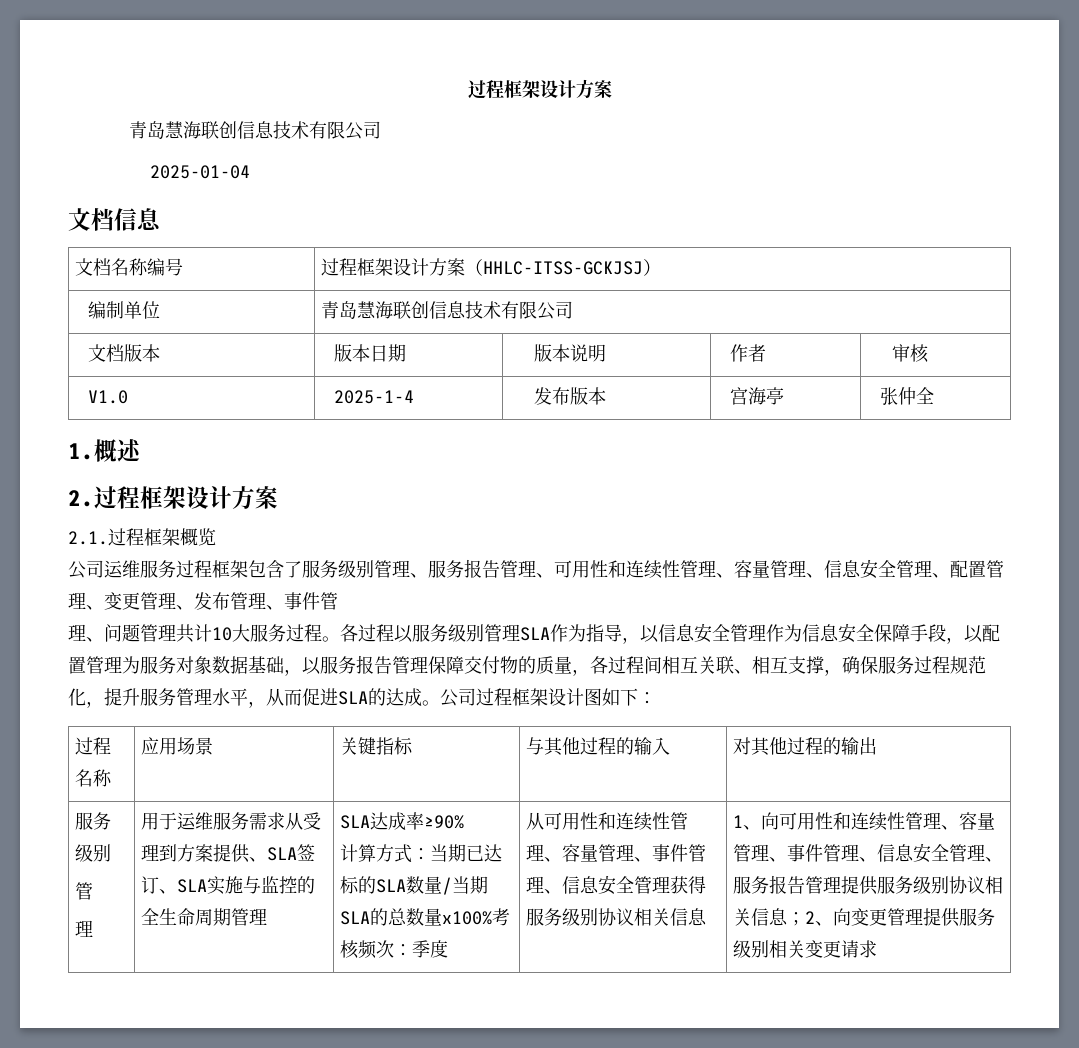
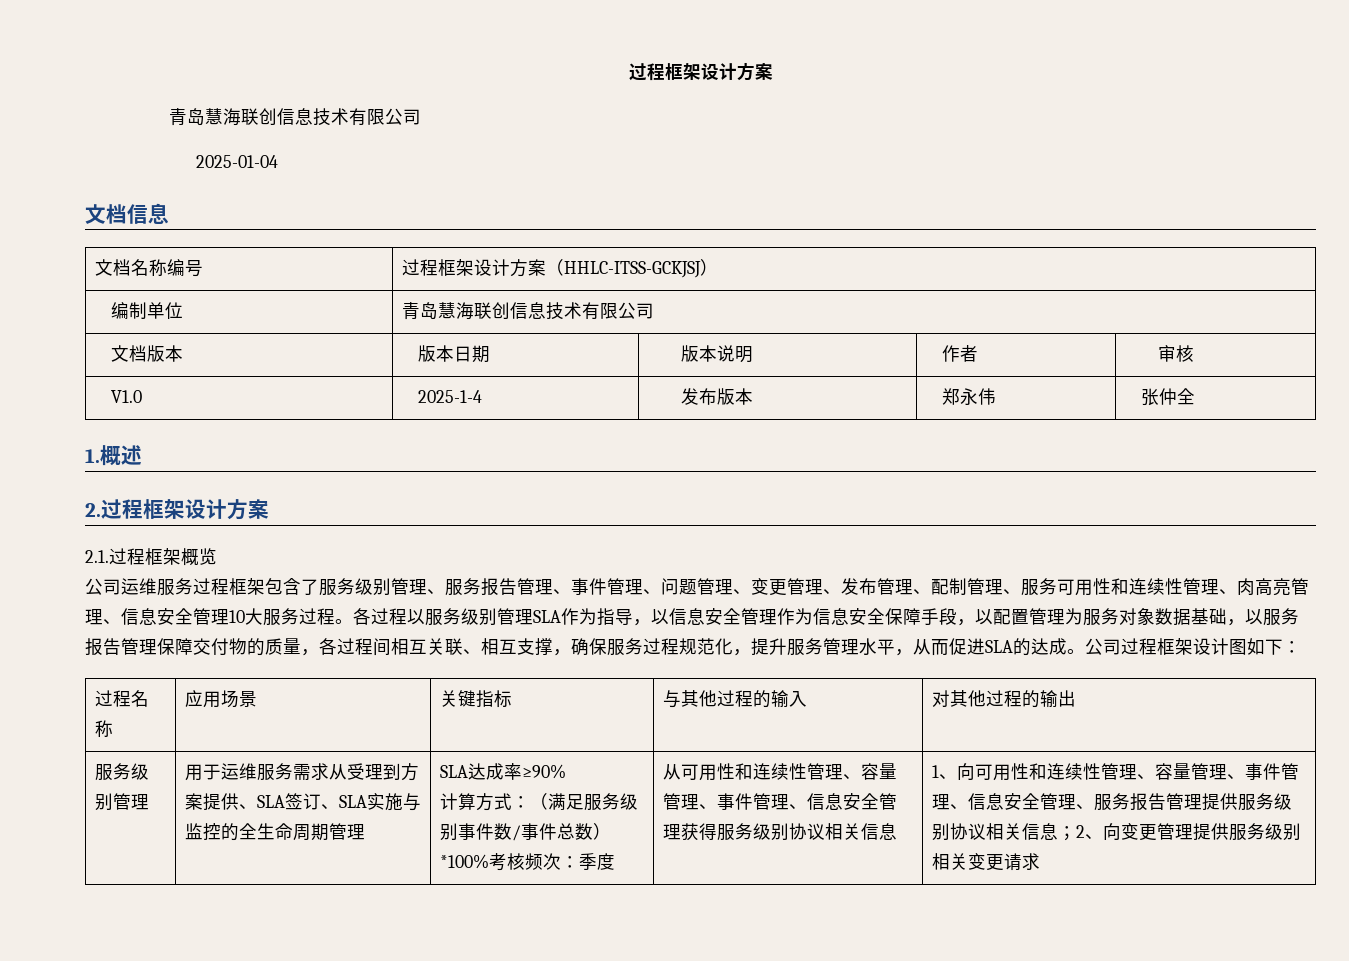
- V1.0 | 2025-1-4 | 发布版本 | 宫海亭 | 张仲全
+ V1.0 | 2025-1-4 | 发布版本 | 郑永伟 | 张仲全
- 公司运维服务过程框架包含了服务级别管理、服务报告管理、可用性和连续性管理、容量管理、信息安全管理、配置管理、变更管理、发布管理、事件管
- 理、问题管理共计10大服务过程。
+ 公司运维服务过程框架包含了服务级别管理、服务报告管理、事件管理、问题管理、变更管理、发布管理、配制管理、服务可用性和连续性管理、肉高亮管理、信息安全管理10大服务过程。
  过程名称 | 应用场景 | 关键指标 | 与其他过程的输入 | 对其他过程的输出
- 服务级别
- 管
- 理
+ 服务级别管理
- 计算方式：当期已达标的SLA数量/当期SLA的总数量x100%考核频次：季度
+ 计算方式：（满足服务级别事件数/事件总数）*100%考核频次：季度

